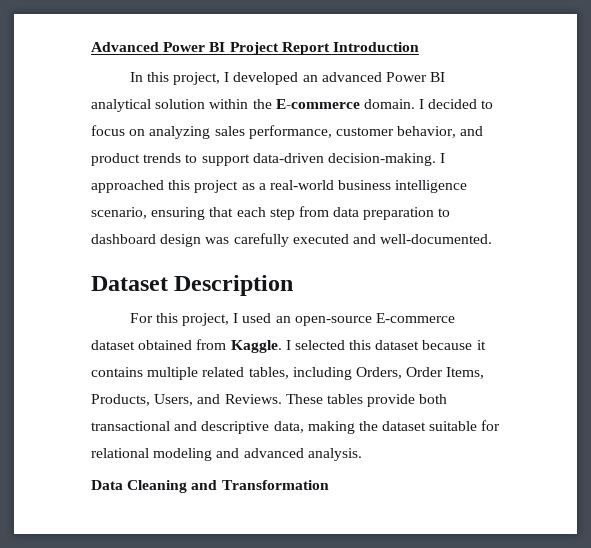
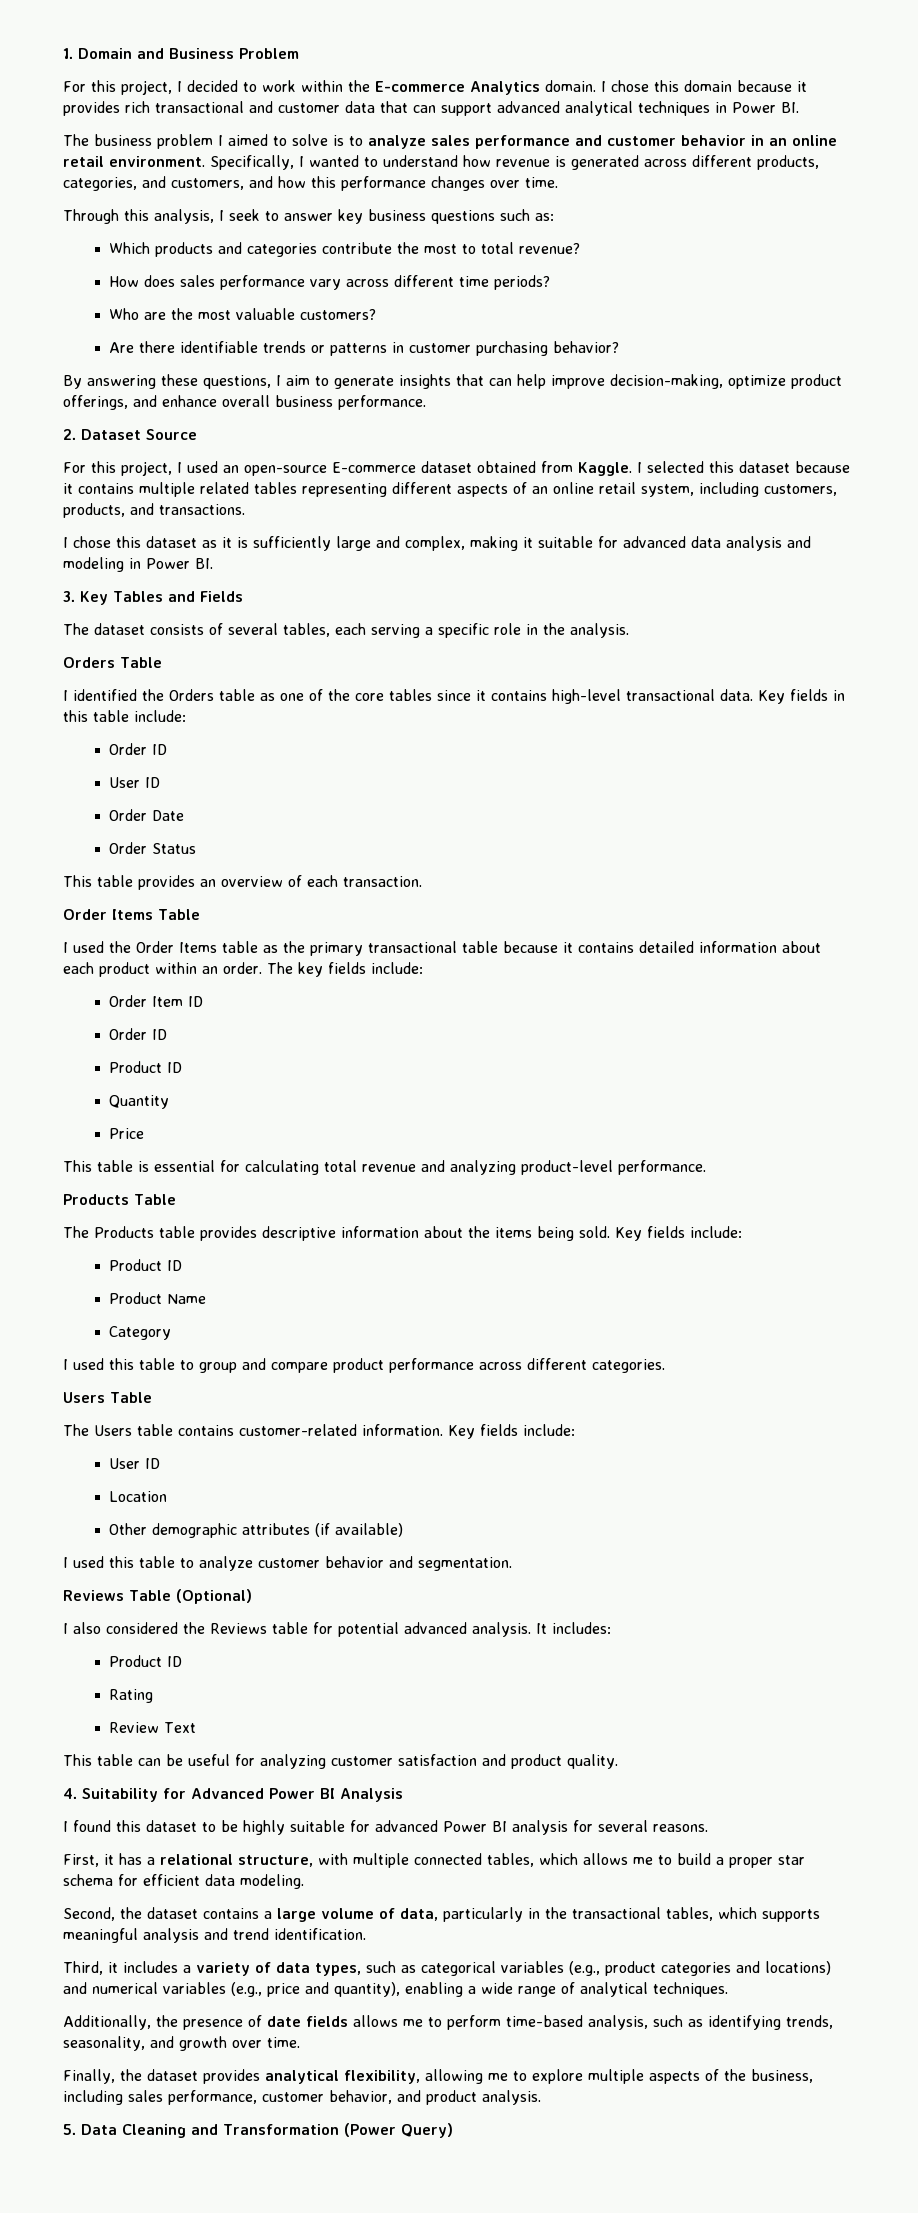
- Advanced Power BI Project Report Introduction
- In this project, I developed an advanced Power BI analytical solution within the E-commerce domain.
+ 1. Domain and Business Problem
+ For this project, I decided to work within the E-commerce Analytics domain.
- I decided to focus on analyzing sales performance, customer behavior, and product trends to support data-driven decision-making. I approached this project as a real-world business intelligence scenario, ensuring that each step from data preparation to dashboard design was carefully executed and well-documented.
- Dataset Description
+ I chose this domain because it provides rich transactional and customer data that can support advanced analytical techniques in Power BI.
+ The business problem I aimed to solve is to analyze sales performance and customer behavior in an online retail environment. Specifically, I wanted to understand how revenue is generated across different products, categories, and customers, and how this performance changes over time.
+ Through this analysis, I seek to answer key business questions such as:
+ Which products and categories contribute the most to total revenue?
+ How does sales performance vary across different time periods?
+ Who are the most valuable customers?
+ Are there identifiable trends or patterns in customer purchasing behavior?
+ By answering these questions, I aim to generate insights that can help improve decision-making, optimize product offerings, and enhance overall business performance.
+ 2. Dataset Source
- I selected this dataset because it contains multiple related tables, including Orders, Order Items, Products, Users, and Reviews. These tables provide both transactional and descriptive data, making the dataset suitable for relational modeling and advanced analysis.
- Data Cleaning and Transformation
+ I selected this dataset because it contains multiple related tables representing different aspects of an online retail system, including customers, products, and transactions.
+ I chose this dataset as it is sufficiently large and complex, making it suitable for advanced data analysis and modeling in Power BI.
+ 3. Key Tables and Fields
+ The dataset consists of several tables, each serving a specific role in the analysis.
+ Orders Table
+ I identified the Orders table as one of the core tables since it contains high-level transactional data. Key fields in this table include:
+ Order ID
+ User ID
+ Order Date
+ Order Status
+ This table provides an overview of each transaction.
+ Order Items Table
+ I used the Order Items table as the primary transactional table because it contains detailed information about each product within an order. The key fields include:
+ Order Item ID
+ Order ID
+ Product ID
+ Quantity
+ Price
+ This table is essential for calculating total revenue and analyzing product-level performance.
+ Products Table
+ The Products table provides descriptive information about the items being sold. Key fields include:
+ Product ID
+ Product Name
+ Category
+ I used this table to group and compare product performance across different categories.
+ Users Table
+ The Users table contains customer-related information. Key fields include:
+ User ID
+ Location
+ Other demographic attributes (if available)
+ I used this table to analyze customer behavior and segmentation.
+ Reviews Table (Optional)
+ I also considered the Reviews table for potential advanced analysis. It includes:
+ Product ID
+ Rating
+ Review Text
+ This table can be useful for analyzing customer satisfaction and product quality.
+ 4. Suitability for Advanced Power BI Analysis
+ I found this dataset to be highly suitable for advanced Power BI analysis for several reasons.
+ First, it has a relational structure, with multiple connected tables, which allows me to build a proper star schema for efficient data modeling.
+ Second, the dataset contains a large volume of data, particularly in the transactional tables, which supports meaningful analysis and trend identification.
+ Third, it includes a variety of data types, such as categorical variables (e.g., product categories and locations) and numerical variables (e.g., price and quantity), enabling a wide range of analytical techniques.
+ Additionally, the presence of date fields allows me to perform time-based analysis, such as identifying trends, seasonality, and growth over time.
+ Finally, the dataset provides analytical flexibility, allowing me to explore multiple aspects of the business, including sales performance, customer behavior, and product analysis.
+ 5. Data Cleaning and Transformation (Power Query)

